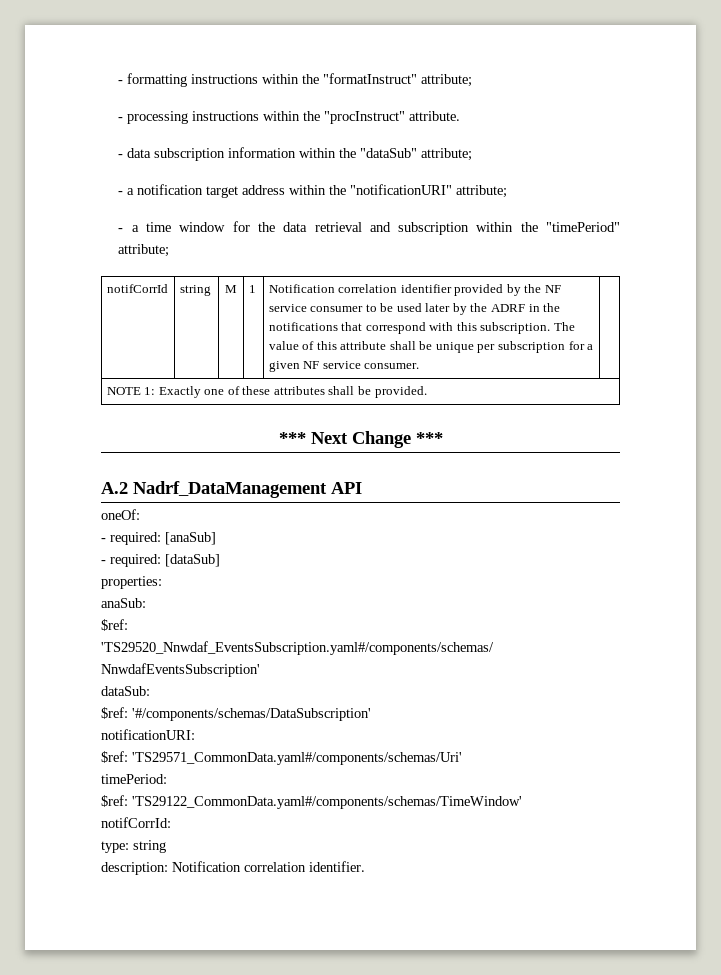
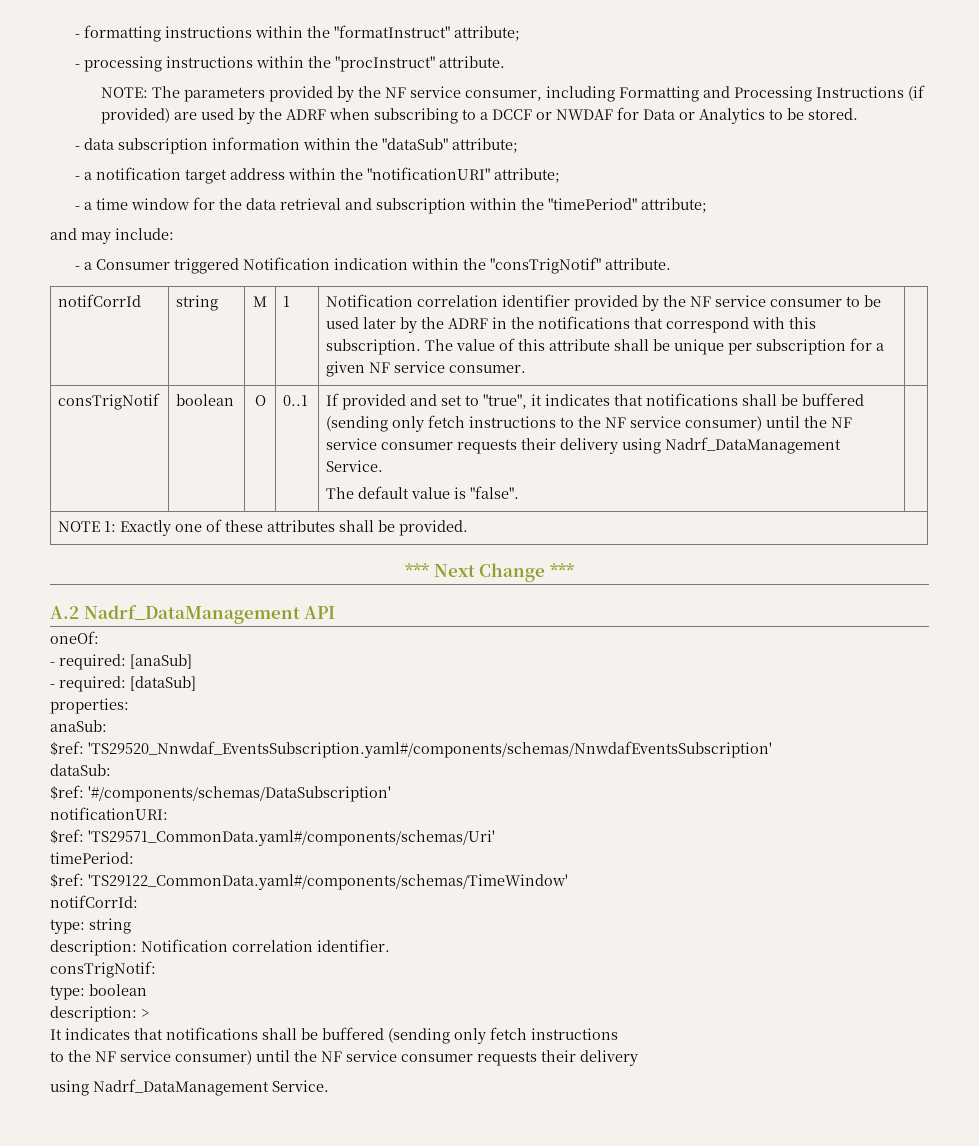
+ NOTE: The parameters provided by the NF service consumer, including Formatting and Processing Instructions (if provided) are used by the ADRF when subscribing to a DCCF or NWDAF for Data or Analytics to be stored.
+ and may include:
+ - a Consumer triggered Notification indication within the "consTrigNotif" attribute.
+ consTrigNotif | boolean | O | 0..1 | If provided and set to "true", it indicates that notifications shall be buffered (sending only fetch instructions to the NF service consumer) until the NF service consumer requests their delivery using Nadrf_DataManagement Service.
+ The default value is "false".
+ consTrigNotif:
+ type: boolean
+ description: >
+ It indicates that notifications shall be buffered (sending only fetch instructions
+ to the NF service consumer) until the NF service consumer requests their delivery
+ using Nadrf_DataManagement Service.

